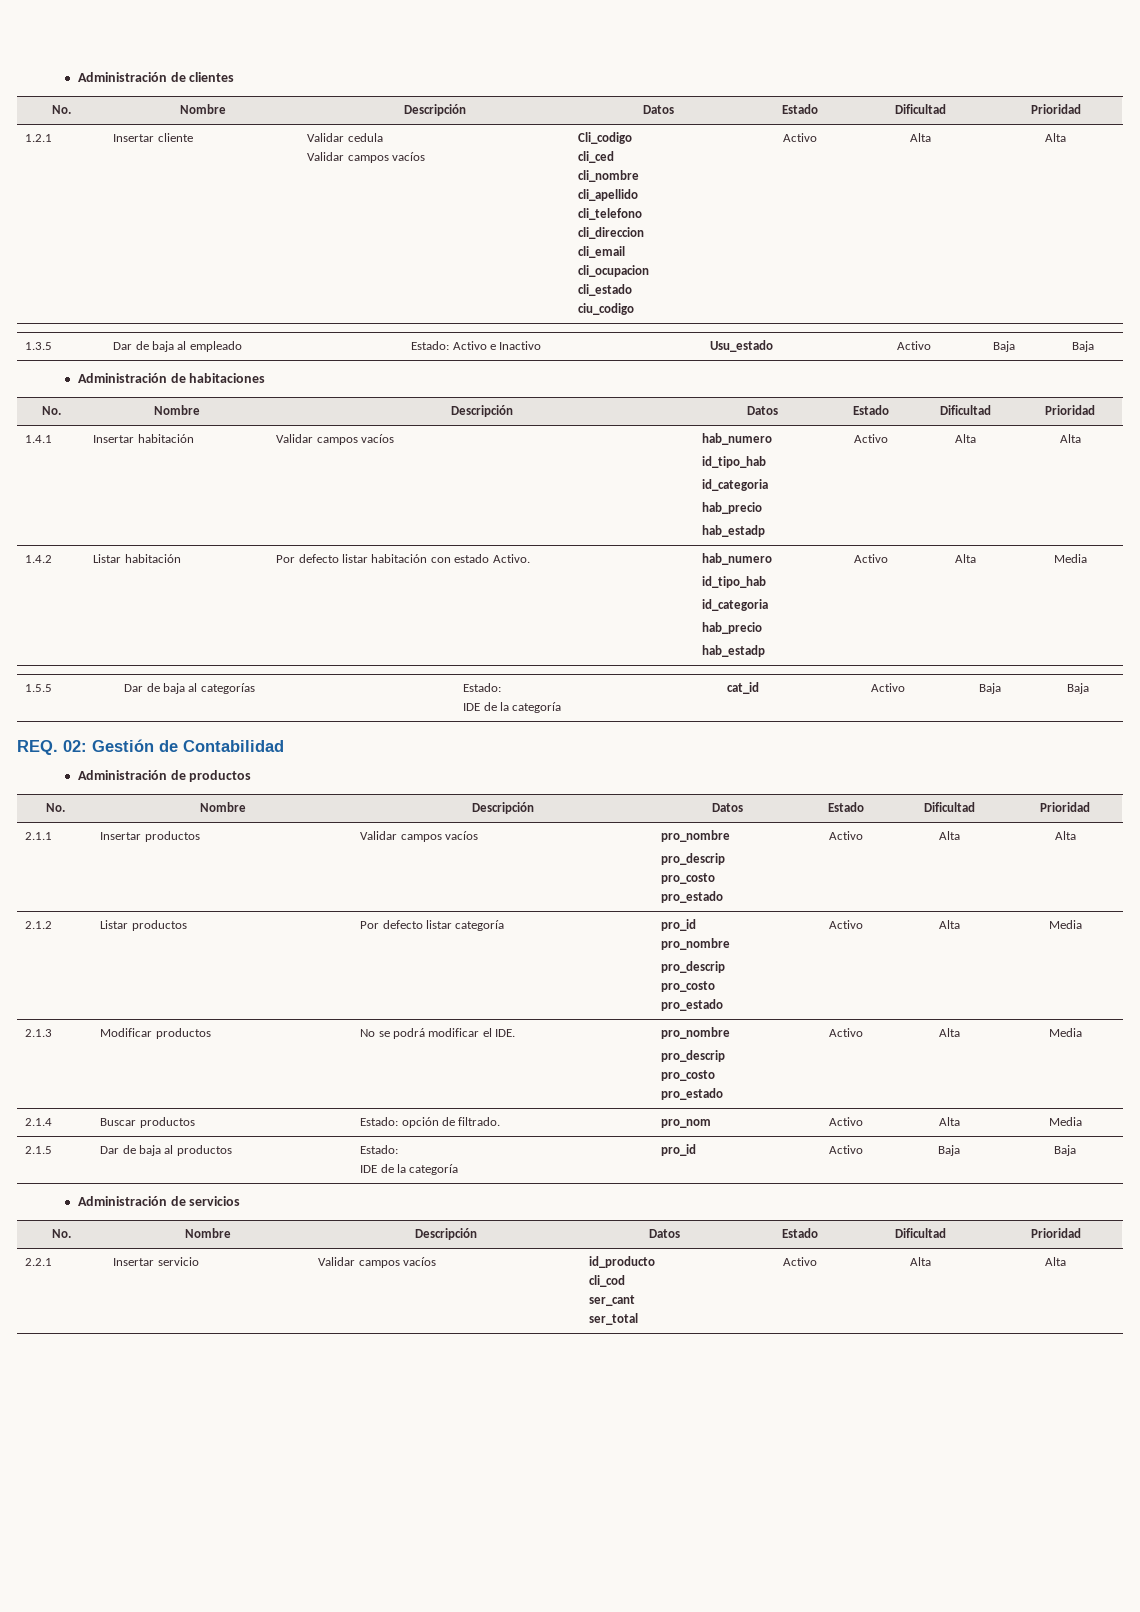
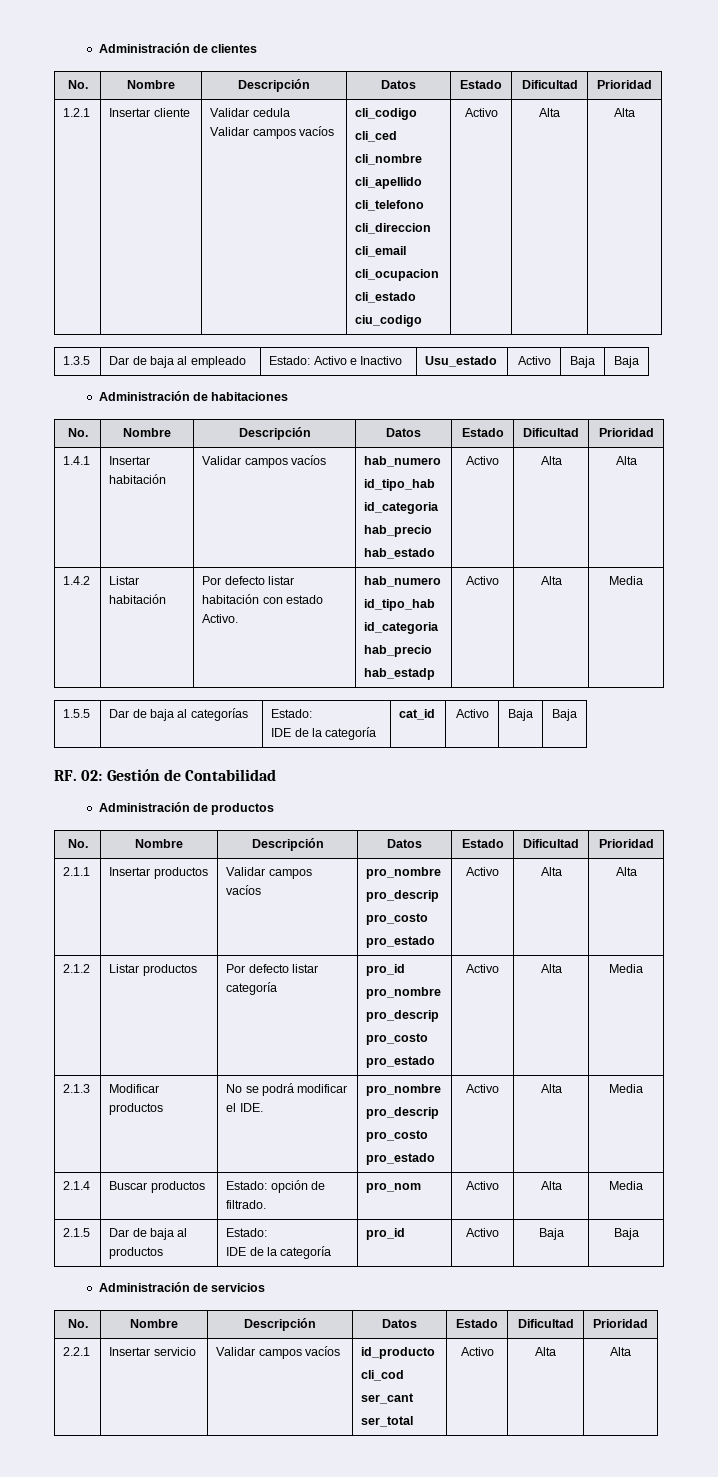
  1.2.1 | Insertar cliente | Validar cedula
- Validar campos vacíos | Cli_codigo
+ Validar campos vacíos | cli_codigo
  1.4.1 | Insertar habitación | Validar campos vacíos | hab_numero
  id_tipo_hab
  id_categoria
  hab_precio
- hab_estadp | Activo | Alta | Alta
+ hab_estado | Activo | Alta | Alta
- REQ. 02: Gestión de Contabilidad
+ RF. 02: Gestión de Contabilidad

